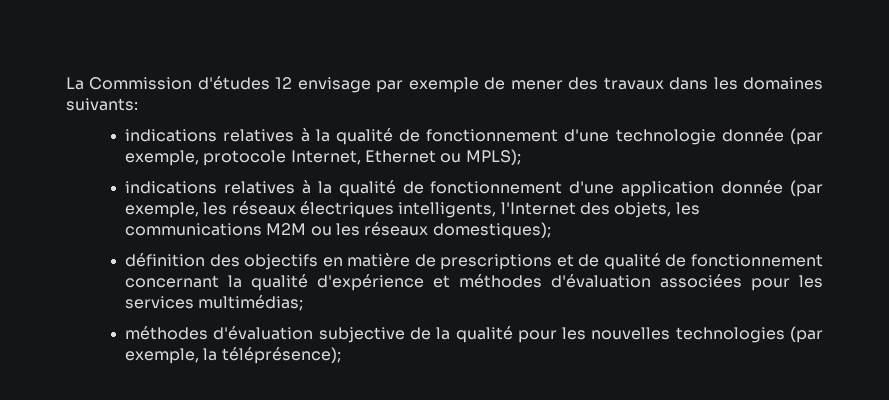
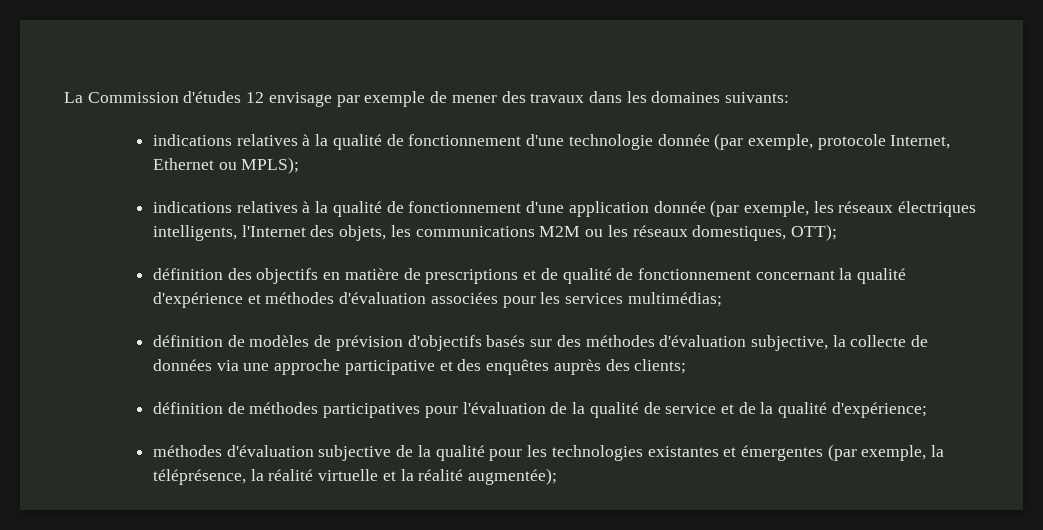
- indications relatives à la qualité de fonctionnement d'une application donnée (par exemple, les réseaux électriques intelligents, l'Internet des objets, les communications M2M ou les réseaux domestiques);
+ indications relatives à la qualité de fonctionnement d'une application donnée (par exemple, les réseaux électriques intelligents, l'Internet des objets, les communications M2M ou les réseaux domestiques, OTT);
+ définition de modèles de prévision d'objectifs basés sur des méthodes d'évaluation subjective, la collecte de données via une approche participative et des enquêtes auprès des clients;
+ définition de méthodes participatives pour l'évaluation de la qualité de service et de la qualité d'expérience;
- méthodes d'évaluation subjective de la qualité pour les nouvelles technologies (par exemple, la téléprésence);
+ méthodes d'évaluation subjective de la qualité pour les technologies existantes et émergentes (par exemple, la téléprésence, la réalité virtuelle et la réalité augmentée);

